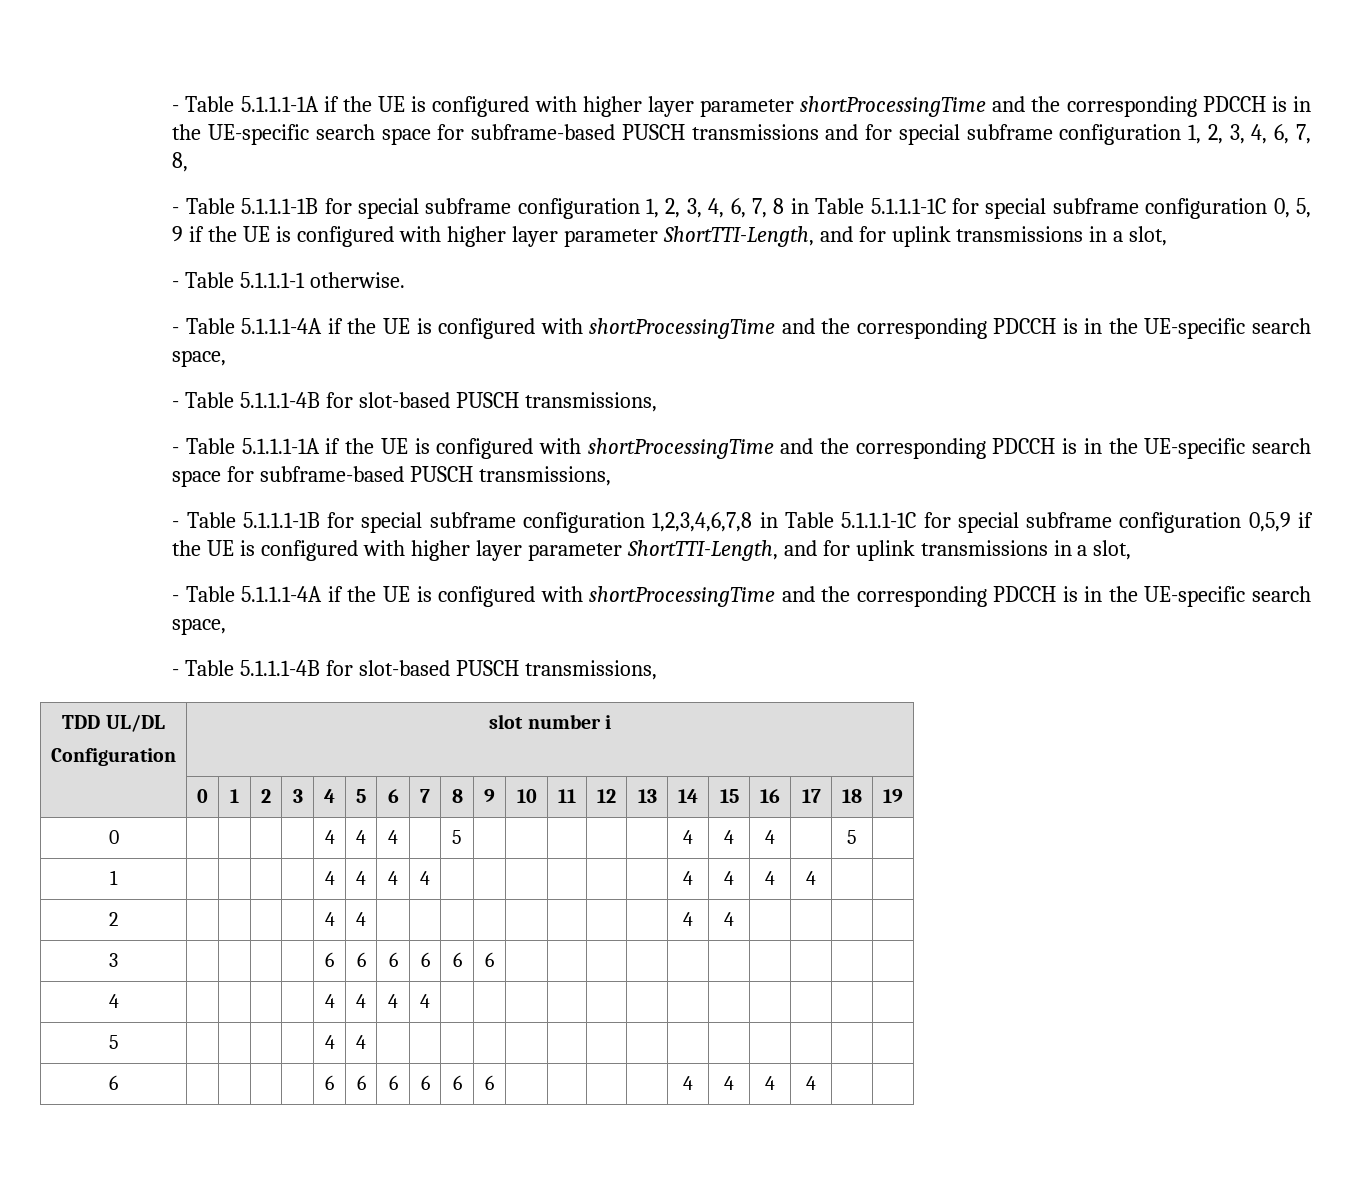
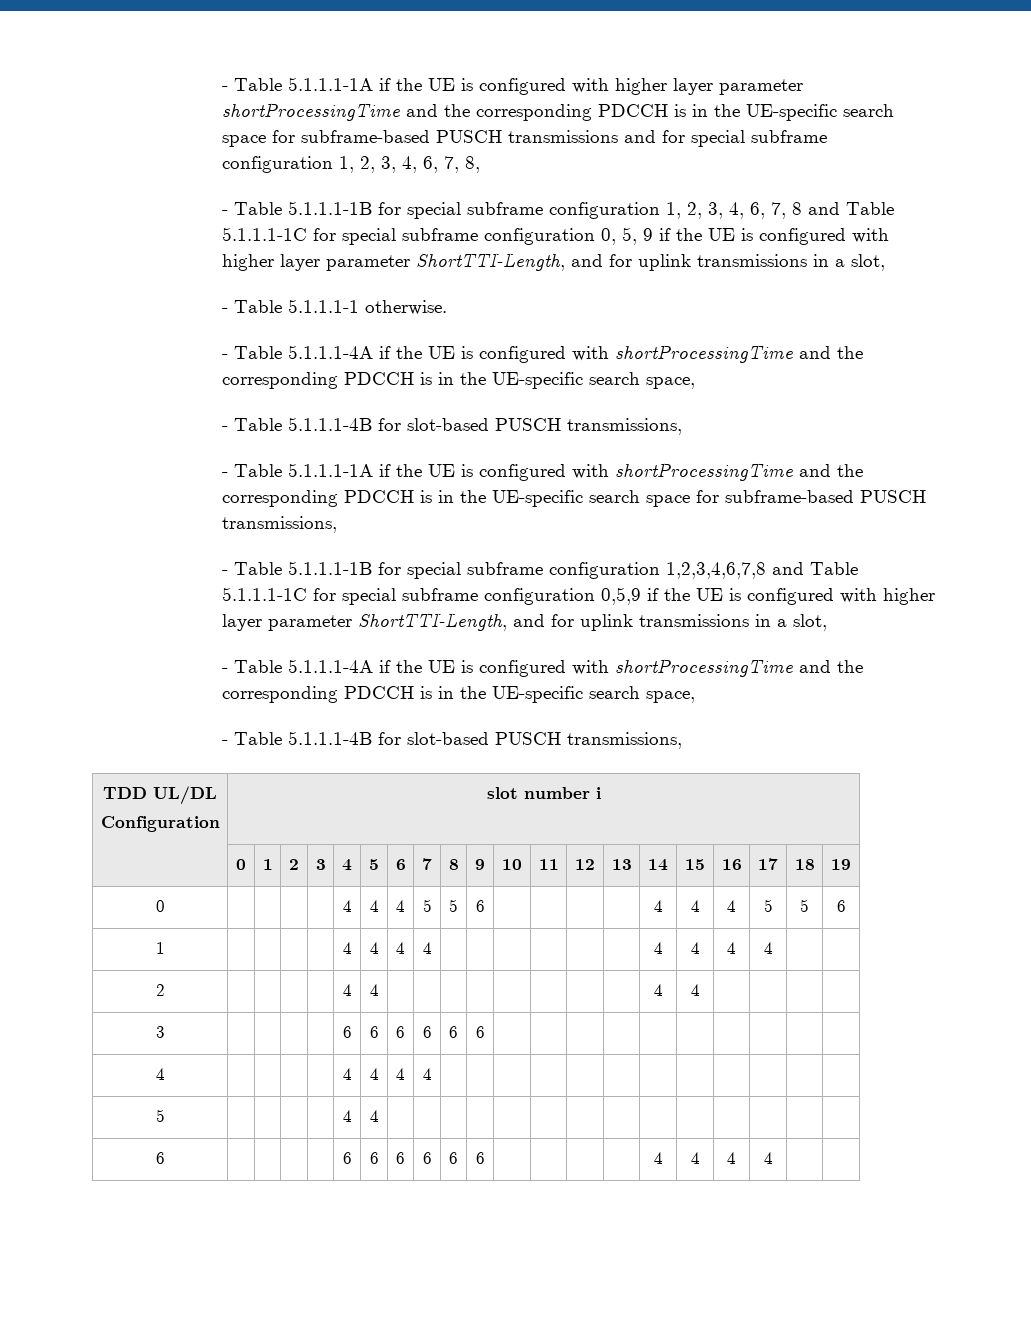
- - Table 5.1.1.1-1B for special subframe configuration 1, 2, 3, 4, 6, 7, 8 in Table 5.1.1.1-1C for special subframe configuration 0, 5, 9 if the UE is configured with higher layer parameter ShortTTI-Length, and for uplink transmissions in a slot,
+ - Table 5.1.1.1-1B for special subframe configuration 1, 2, 3, 4, 6, 7, 8 and Table 5.1.1.1-1C for special subframe configuration 0, 5, 9 if the UE is configured with higher layer parameter ShortTTI-Length, and for uplink transmissions in a slot,
- - Table 5.1.1.1-1B for special subframe configuration 1,2,3,4,6,7,8 in Table 5.1.1.1-1C for special subframe configuration 0,5,9 if the UE is configured with higher layer parameter ShortTTI-Length, and for uplink transmissions in a slot,
+ - Table 5.1.1.1-1B for special subframe configuration 1,2,3,4,6,7,8 and Table 5.1.1.1-1C for special subframe configuration 0,5,9 if the UE is configured with higher layer parameter ShortTTI-Length, and for uplink transmissions in a slot,
- 0 | | | | | 4 | 4 | 4 | | 5 | | | | | | 4 | 4 | 4 | | 5 |
+ 0 | | | | | 4 | 4 | 4 | 5 | 5 | 6 | | | | | 4 | 4 | 4 | 5 | 5 | 6

